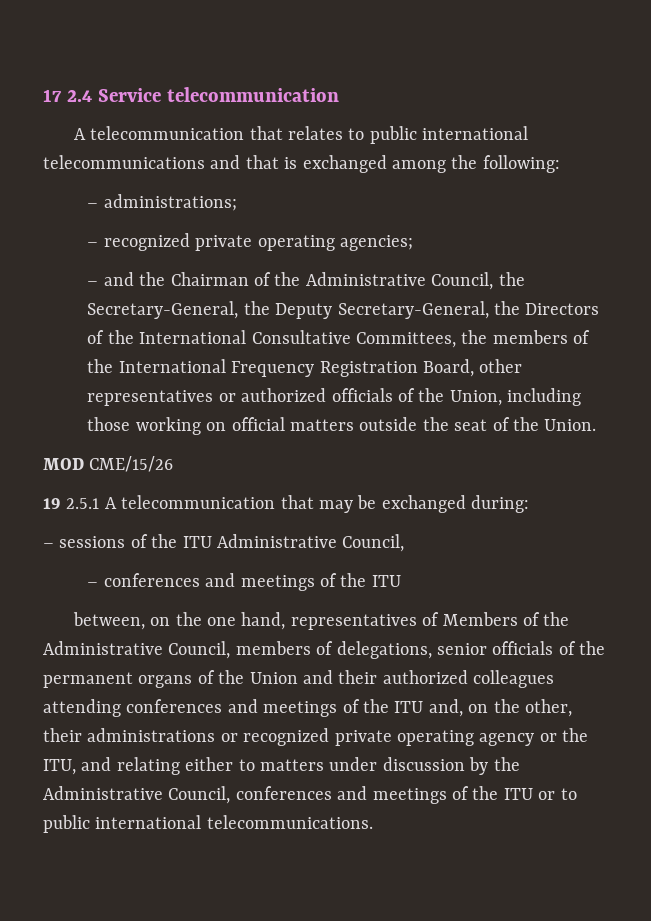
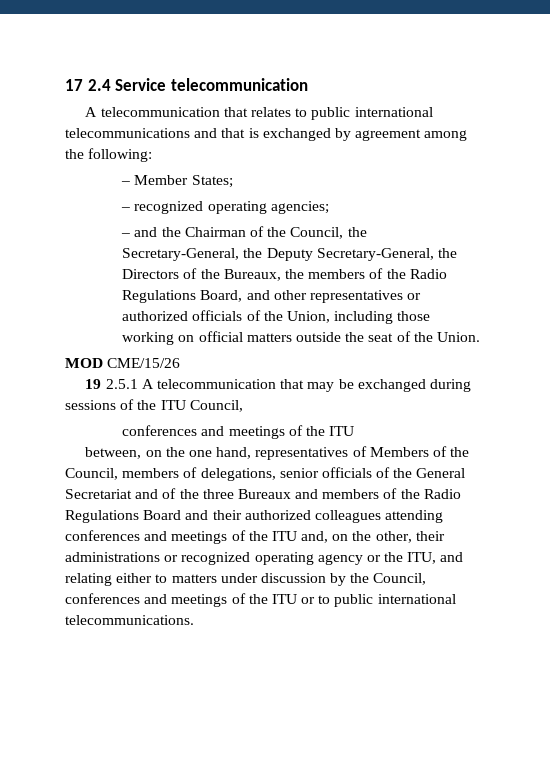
- A telecommunication that relates to public international telecommunications and that is exchanged among the following:
+ A telecommunication that relates to public international telecommunications and that is exchanged by agreement among the following:
- – administrations;
+ – Member States;
- – recognized private operating agencies;
+ – recognized operating agencies;
- – and the Chairman of the Administrative Council, the Secretary-General, the Deputy Secretary-General, the Directors of the International Consultative Committees, the members of the International Frequency Registration Board, other representatives or authorized officials of the Union, including those working on official matters outside the seat of the Union.
+ – and the Chairman of the Council, the Secretary-General, the Deputy Secretary-General, the Directors of the Bureaux, the members of the Radio Regulations Board, and other representatives or authorized officials of the Union, including those working on official matters outside the seat of the Union.
- 19 2.5.1 A telecommunication that may be exchanged during:
- – sessions of the ITU Administrative Council,
- – conferences and meetings of the ITU
+ 19 2.5.1 A telecommunication that may be exchanged during sessions of the ITU Council,
+ conferences and meetings of the ITU
- between, on the one hand, representatives of Members of the Administrative Council, members of delegations, senior officials of the permanent organs of the Union and their authorized colleagues attending conferences and meetings of the ITU and, on the other, their administrations or recognized private operating agency or the ITU, and relating either to matters under discussion by the Administrative Council, conferences and meetings of the ITU or to public international telecommunications.
+ between, on the one hand, representatives of Members of the Council, members of delegations, senior officials of the General Secretariat and of the three Bureaux and members of the Radio Regulations Board and their authorized colleagues attending conferences and meetings of the ITU and, on the other, their administrations or recognized operating agency or the ITU, and relating either to matters under discussion by the Council, conferences and meetings of the ITU or to public international telecommunications.

